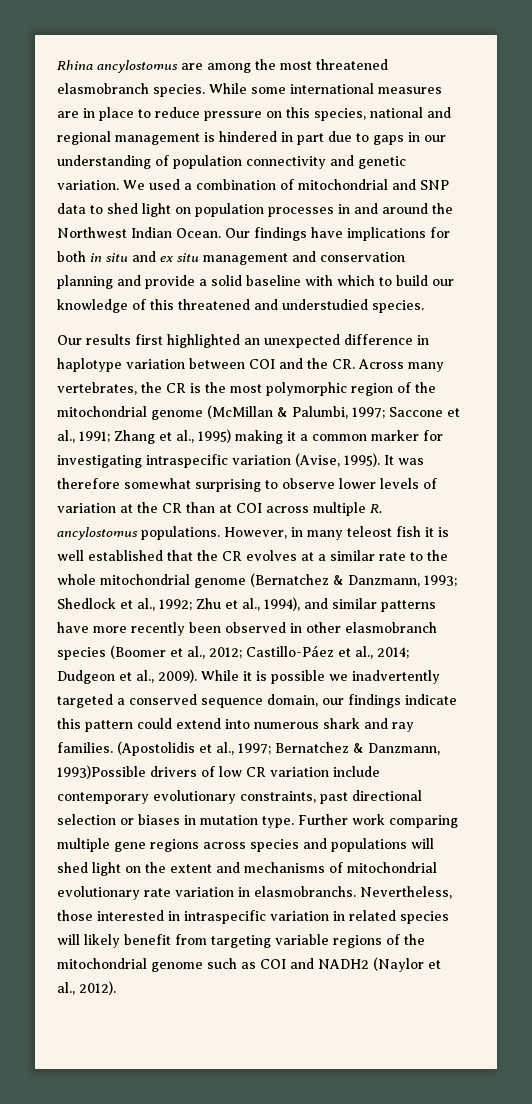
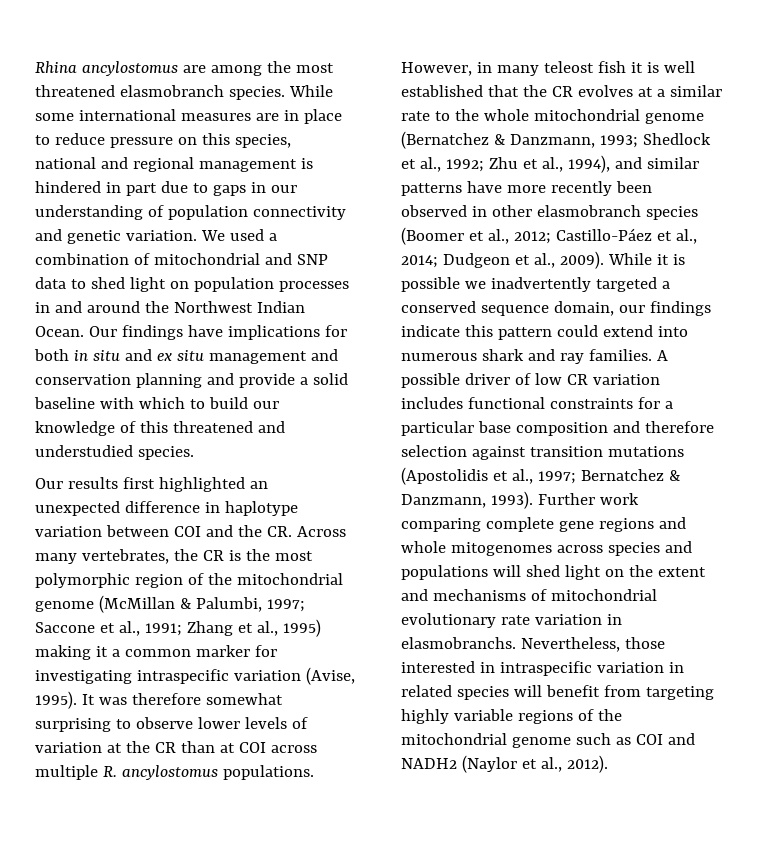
- (Apostolidis et al., 1997; Bernatchez & Danzmann, 1993)Possible drivers of low CR variation include contemporary evolutionary constraints, past directional selection or biases in mutation type.
+ A possible driver of low CR variation includes functional constraints for a particular base composition and therefore selection against transition mutations (Apostolidis et al., 1997; Bernatchez & Danzmann, 1993).
- Further work comparing multiple gene regions across species and populations will shed light on the extent and mechanisms of mitochondrial evolutionary rate variation in elasmobranchs.
+ Further work comparing complete gene regions and whole mitogenomes across species and populations will shed light on the extent and mechanisms of mitochondrial evolutionary rate variation in elasmobranchs.
- Nevertheless, those interested in intraspecific variation in related species will likely benefit from targeting variable regions of the mitochondrial genome such as COI and NADH2 (Naylor et al., 2012).
+ Nevertheless, those interested in intraspecific variation in related species will benefit from targeting highly variable regions of the mitochondrial genome such as COI and NADH2 (Naylor et al., 2012).

